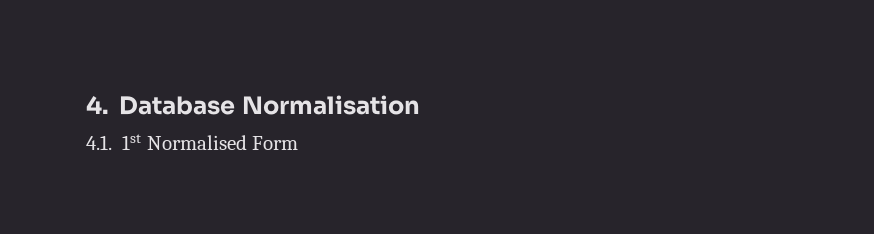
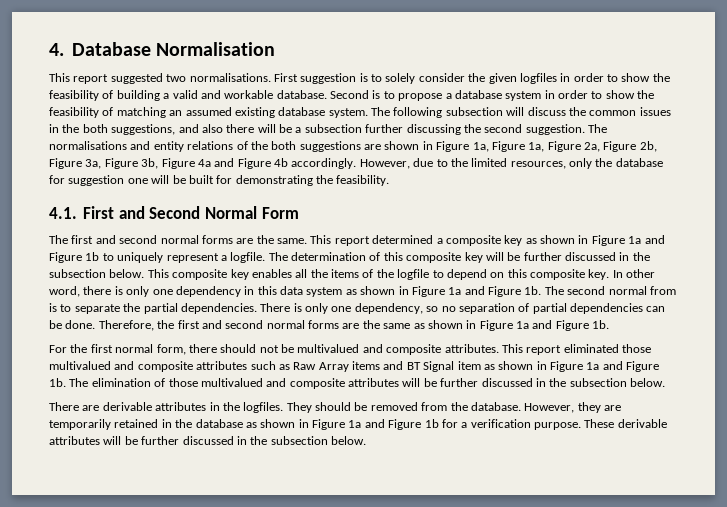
- 4.1. 1st Normalised Form
+ This report suggested two normalisations. First suggestion is to solely consider the given logfiles in order to show the feasibility of building a valid and workable database. Second is to propose a database system in order to show the feasibility of matching an assumed existing database system. The following subsection will discuss the common issues in the both suggestions, and also there will be a subsection further discussing the second suggestion. The normalisations and entity relations of the both suggestions are shown in Figure 1a, Figure 1a, Figure 2a, Figure 2b, Figure 3a, Figure 3b, Figure 4a and Figure 4b accordingly. However, due to the limited resources, only the database for suggestion one will be built for demonstrating the feasibility.
+ 4.1. First and Second Normal Form
+ The first and second normal forms are the same. This report determined a composite key as shown in Figure 1a and Figure 1b to uniquely represent a logfile. The determination of this composite key will be further discussed in the subsection below. This composite key enables all the items of the logfile to depend on this composite key. In other word, there is only one dependency in this data system as shown in Figure 1a and Figure 1b. The second normal from is to separate the partial dependencies. There is only one dependency, so no separation of partial dependencies can be done. Therefore, the first and second normal forms are the same as shown in Figure 1a and Figure 1b.
+ For the first normal form, there should not be multivalued and composite attributes. This report eliminated those multivalued and composite attributes such as Raw Array items and BT Signal item as shown in Figure 1a and Figure 1b. The elimination of those multivalued and composite attributes will be further discussed in the subsection below.
+ There are derivable attributes in the logfiles. They should be removed from the database. However, they are temporarily retained in the database as shown in Figure 1a and Figure 1b for a verification purpose. These derivable attributes will be further discussed in the subsection below.

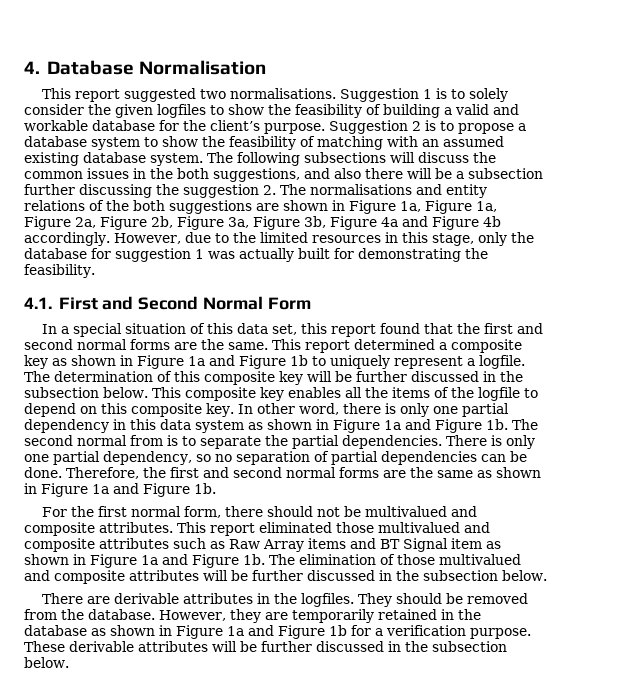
- First suggestion is to solely consider the given logfiles in order to show the feasibility of building a valid and workable database. Second is to propose a database system in order to show the feasibility of matching an assumed existing database system.
+ Suggestion 1 is to solely consider the given logfiles to show the feasibility of building a valid and workable database for the client’s purpose. Suggestion 2 is to propose a database system to show the feasibility of matching with an assumed existing database system.
- The following subsection will discuss the common issues in the both suggestions, and also there will be a subsection further discussing the second suggestion. The normalisations and entity relations of the both suggestions are shown in Figure 1a, Figure 1a, Figure 2a, Figure 2b, Figure 3a, Figure 3b, Figure 4a and Figure 4b accordingly.
+ The following subsections will discuss the common issues in the both suggestions, and also there will be a subsection further discussing the suggestion 2. The normalisations and entity relations of the both suggestions are shown in Figure 1a, Figure 1a, Figure 2a, Figure 2b, Figure 3a, Figure 3b, Figure 4a and Figure 4b accordingly.
- However, due to the limited resources, only the database for suggestion one will be built for demonstrating the feasibility.
+ However, due to the limited resources in this stage, only the database for suggestion 1 was actually built for demonstrating the feasibility.
- The first and second normal forms are the same.
+ In a special situation of this data set, this report found that the first and second normal forms are the same.
- In other word, there is only one dependency in this data system as shown in Figure 1a and Figure 1b.
+ In other word, there is only one partial dependency in this data system as shown in Figure 1a and Figure 1b.
- There is only one dependency, so no separation of partial dependencies can be done.
+ There is only one partial dependency, so no separation of partial dependencies can be done.

